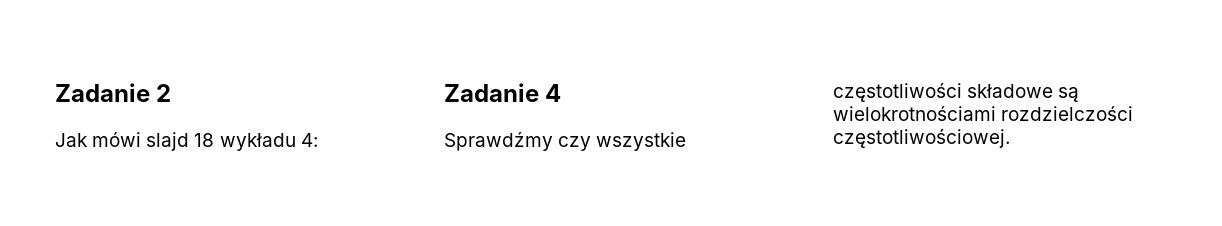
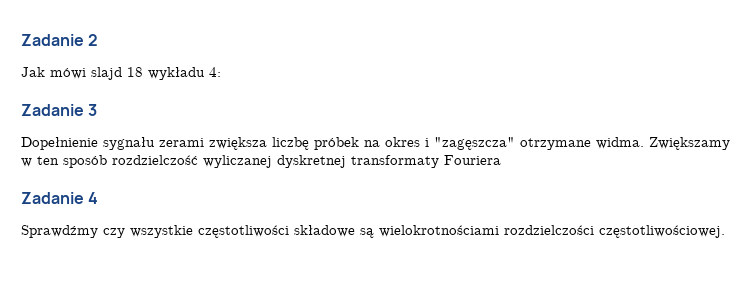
+ Zadanie 3
+ Dopełnienie sygnału zerami zwiększa liczbę próbek na okres i "zagęszcza" otrzymane widma. Zwiększamy w ten sposób rozdzielczość wyliczanej dyskretnej transformaty Fouriera

